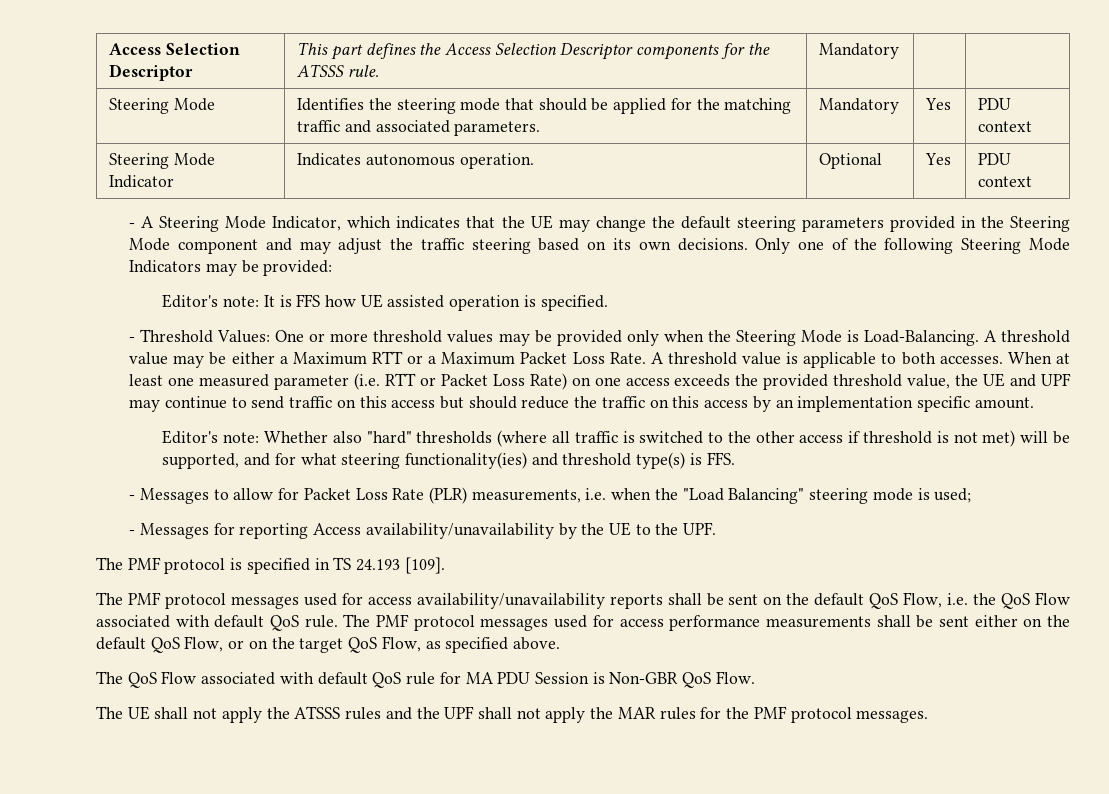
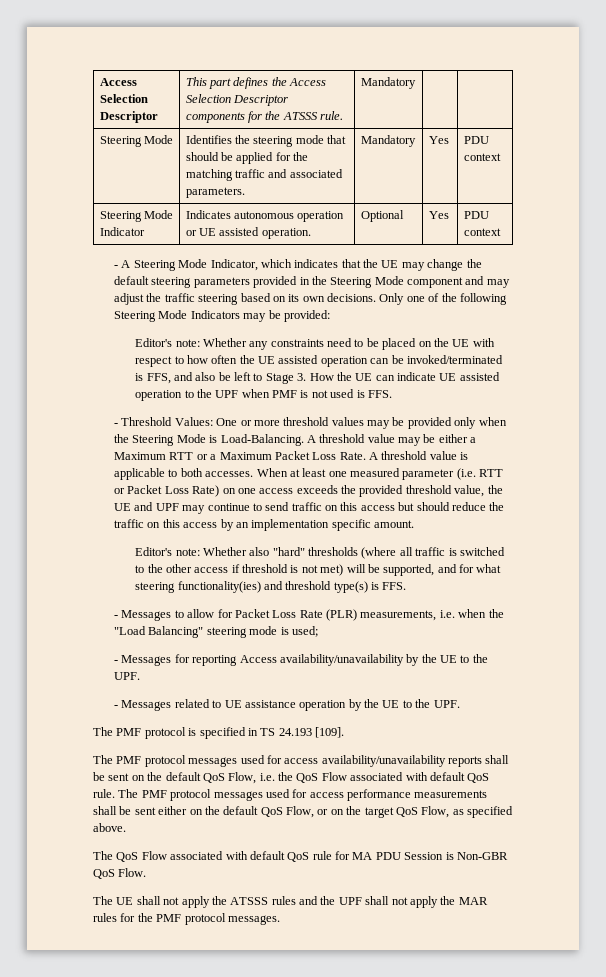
- Steering Mode Indicator | Indicates autonomous operation. | Optional | Yes | PDU context
+ Steering Mode Indicator | Indicates autonomous operation or UE assisted operation. | Optional | Yes | PDU context
- Editor's note: It is FFS how UE assisted operation is specified.
+ Editor's note: Whether any constraints need to be placed on the UE with respect to how often the UE assisted operation can be invoked/terminated is FFS, and also be left to Stage 3. How the UE can indicate UE assisted operation to the UPF when PMF is not used is FFS.
+ - Messages related to UE assistance operation by the UE to the UPF.

